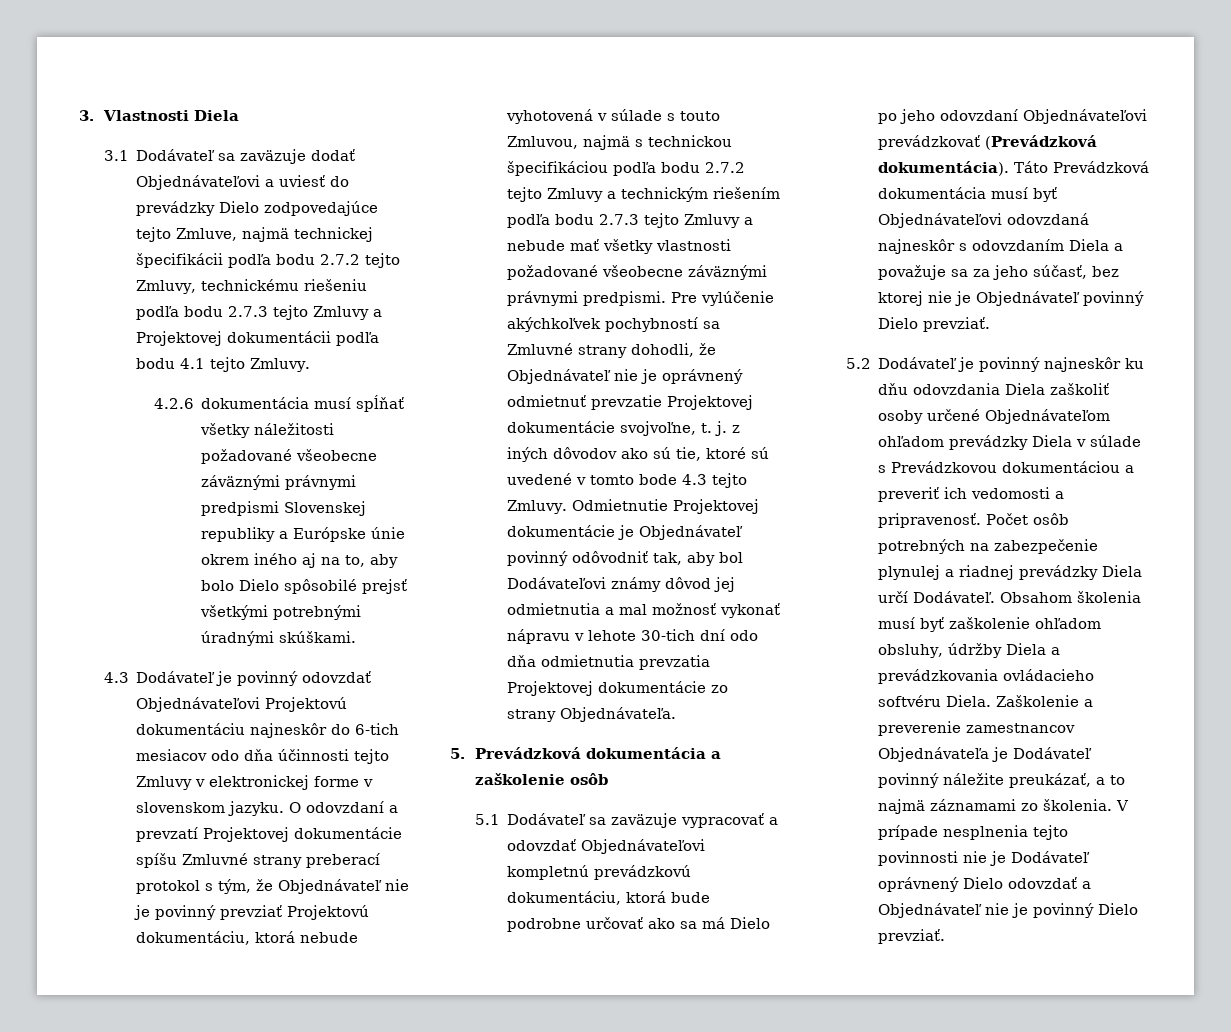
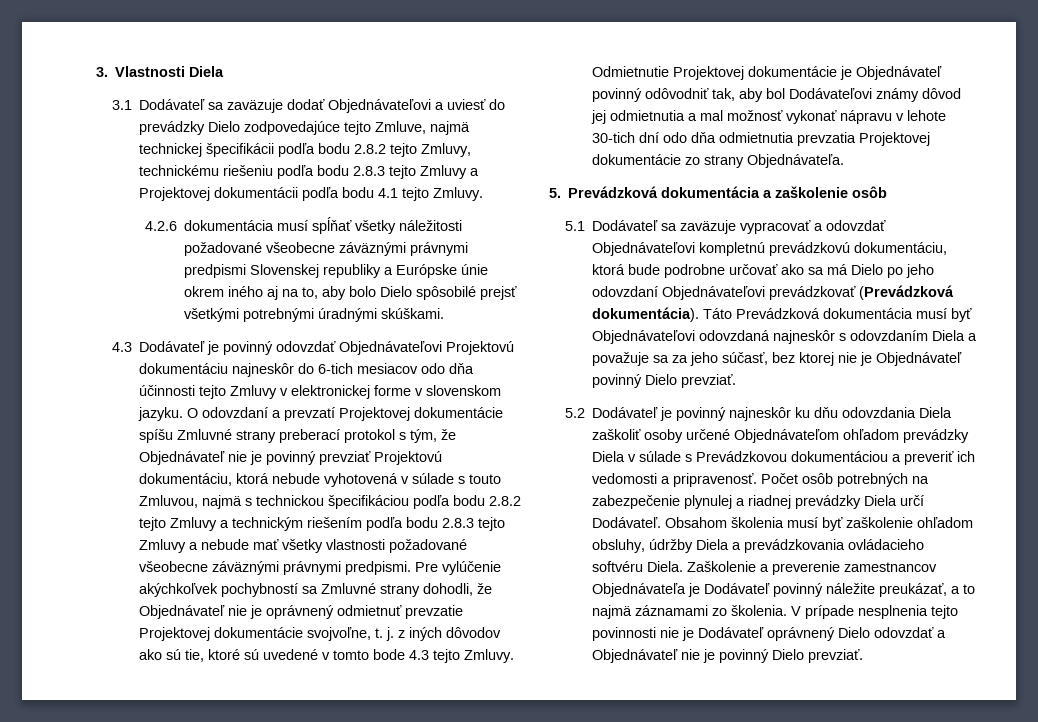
- 3.1 Dodávateľ sa zaväzuje dodať Objednávateľovi a uviesť do prevádzky Dielo zodpovedajúce tejto Zmluve, najmä technickej špecifikácii podľa bodu 2.7.2 tejto Zmluvy, technickému riešeniu podľa bodu 2.7.3 tejto Zmluvy a Projektovej dokumentácii podľa bodu 4.1 tejto Zmluvy.
+ 3.1 Dodávateľ sa zaväzuje dodať Objednávateľovi a uviesť do prevádzky Dielo zodpovedajúce tejto Zmluve, najmä technickej špecifikácii podľa bodu 2.8.2 tejto Zmluvy, technickému riešeniu podľa bodu 2.8.3 tejto Zmluvy a Projektovej dokumentácii podľa bodu 4.1 tejto Zmluvy.
- O odovzdaní a prevzatí Projektovej dokumentácie spíšu Zmluvné strany preberací protokol s tým, že Objednávateľ nie je povinný prevziať Projektovú dokumentáciu, ktorá nebude vyhotovená v súlade s touto Zmluvou, najmä s technickou špecifikáciou podľa bodu 2.7.2 tejto Zmluvy a technickým riešením podľa bodu 2.7.3 tejto Zmluvy a nebude mať všetky vlastnosti požadované všeobecne záväznými právnymi predpismi.
+ O odovzdaní a prevzatí Projektovej dokumentácie spíšu Zmluvné strany preberací protokol s tým, že Objednávateľ nie je povinný prevziať Projektovú dokumentáciu, ktorá nebude vyhotovená v súlade s touto Zmluvou, najmä s technickou špecifikáciou podľa bodu 2.8.2 tejto Zmluvy a technickým riešením podľa bodu 2.8.3 tejto Zmluvy a nebude mať všetky vlastnosti požadované všeobecne záväznými právnymi predpismi.

